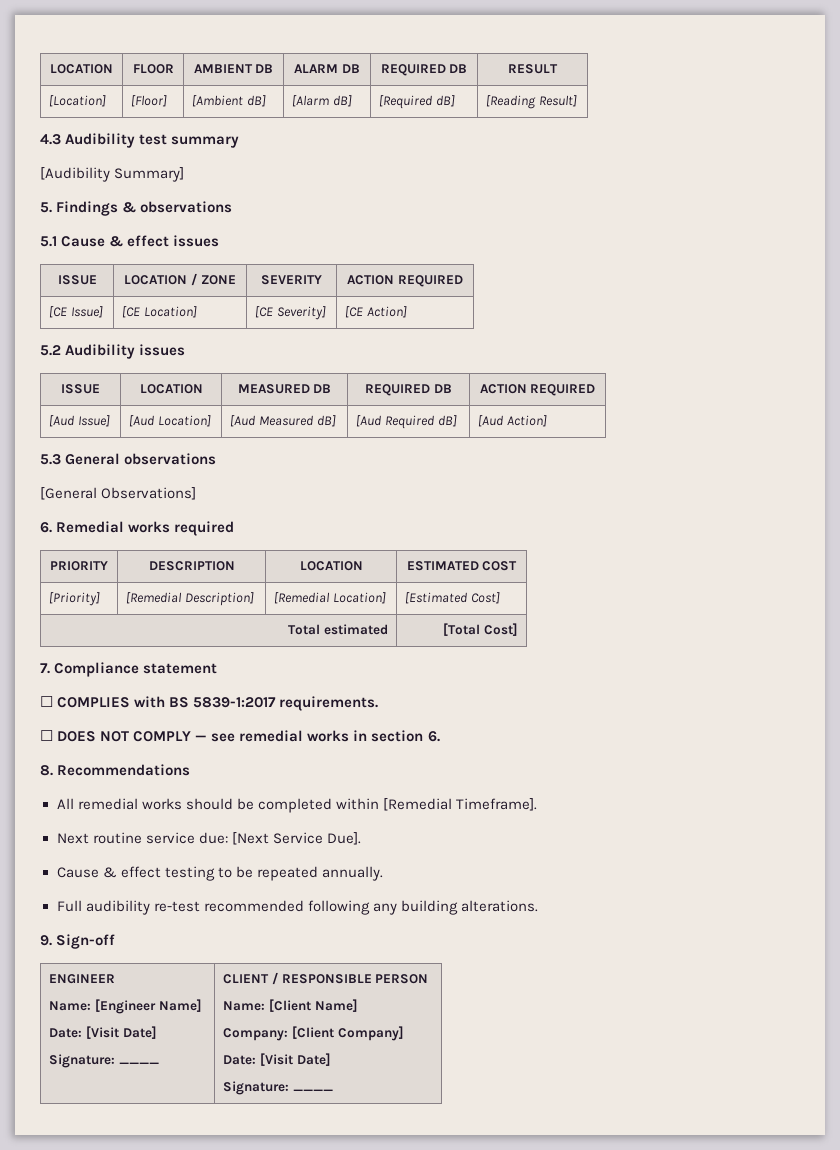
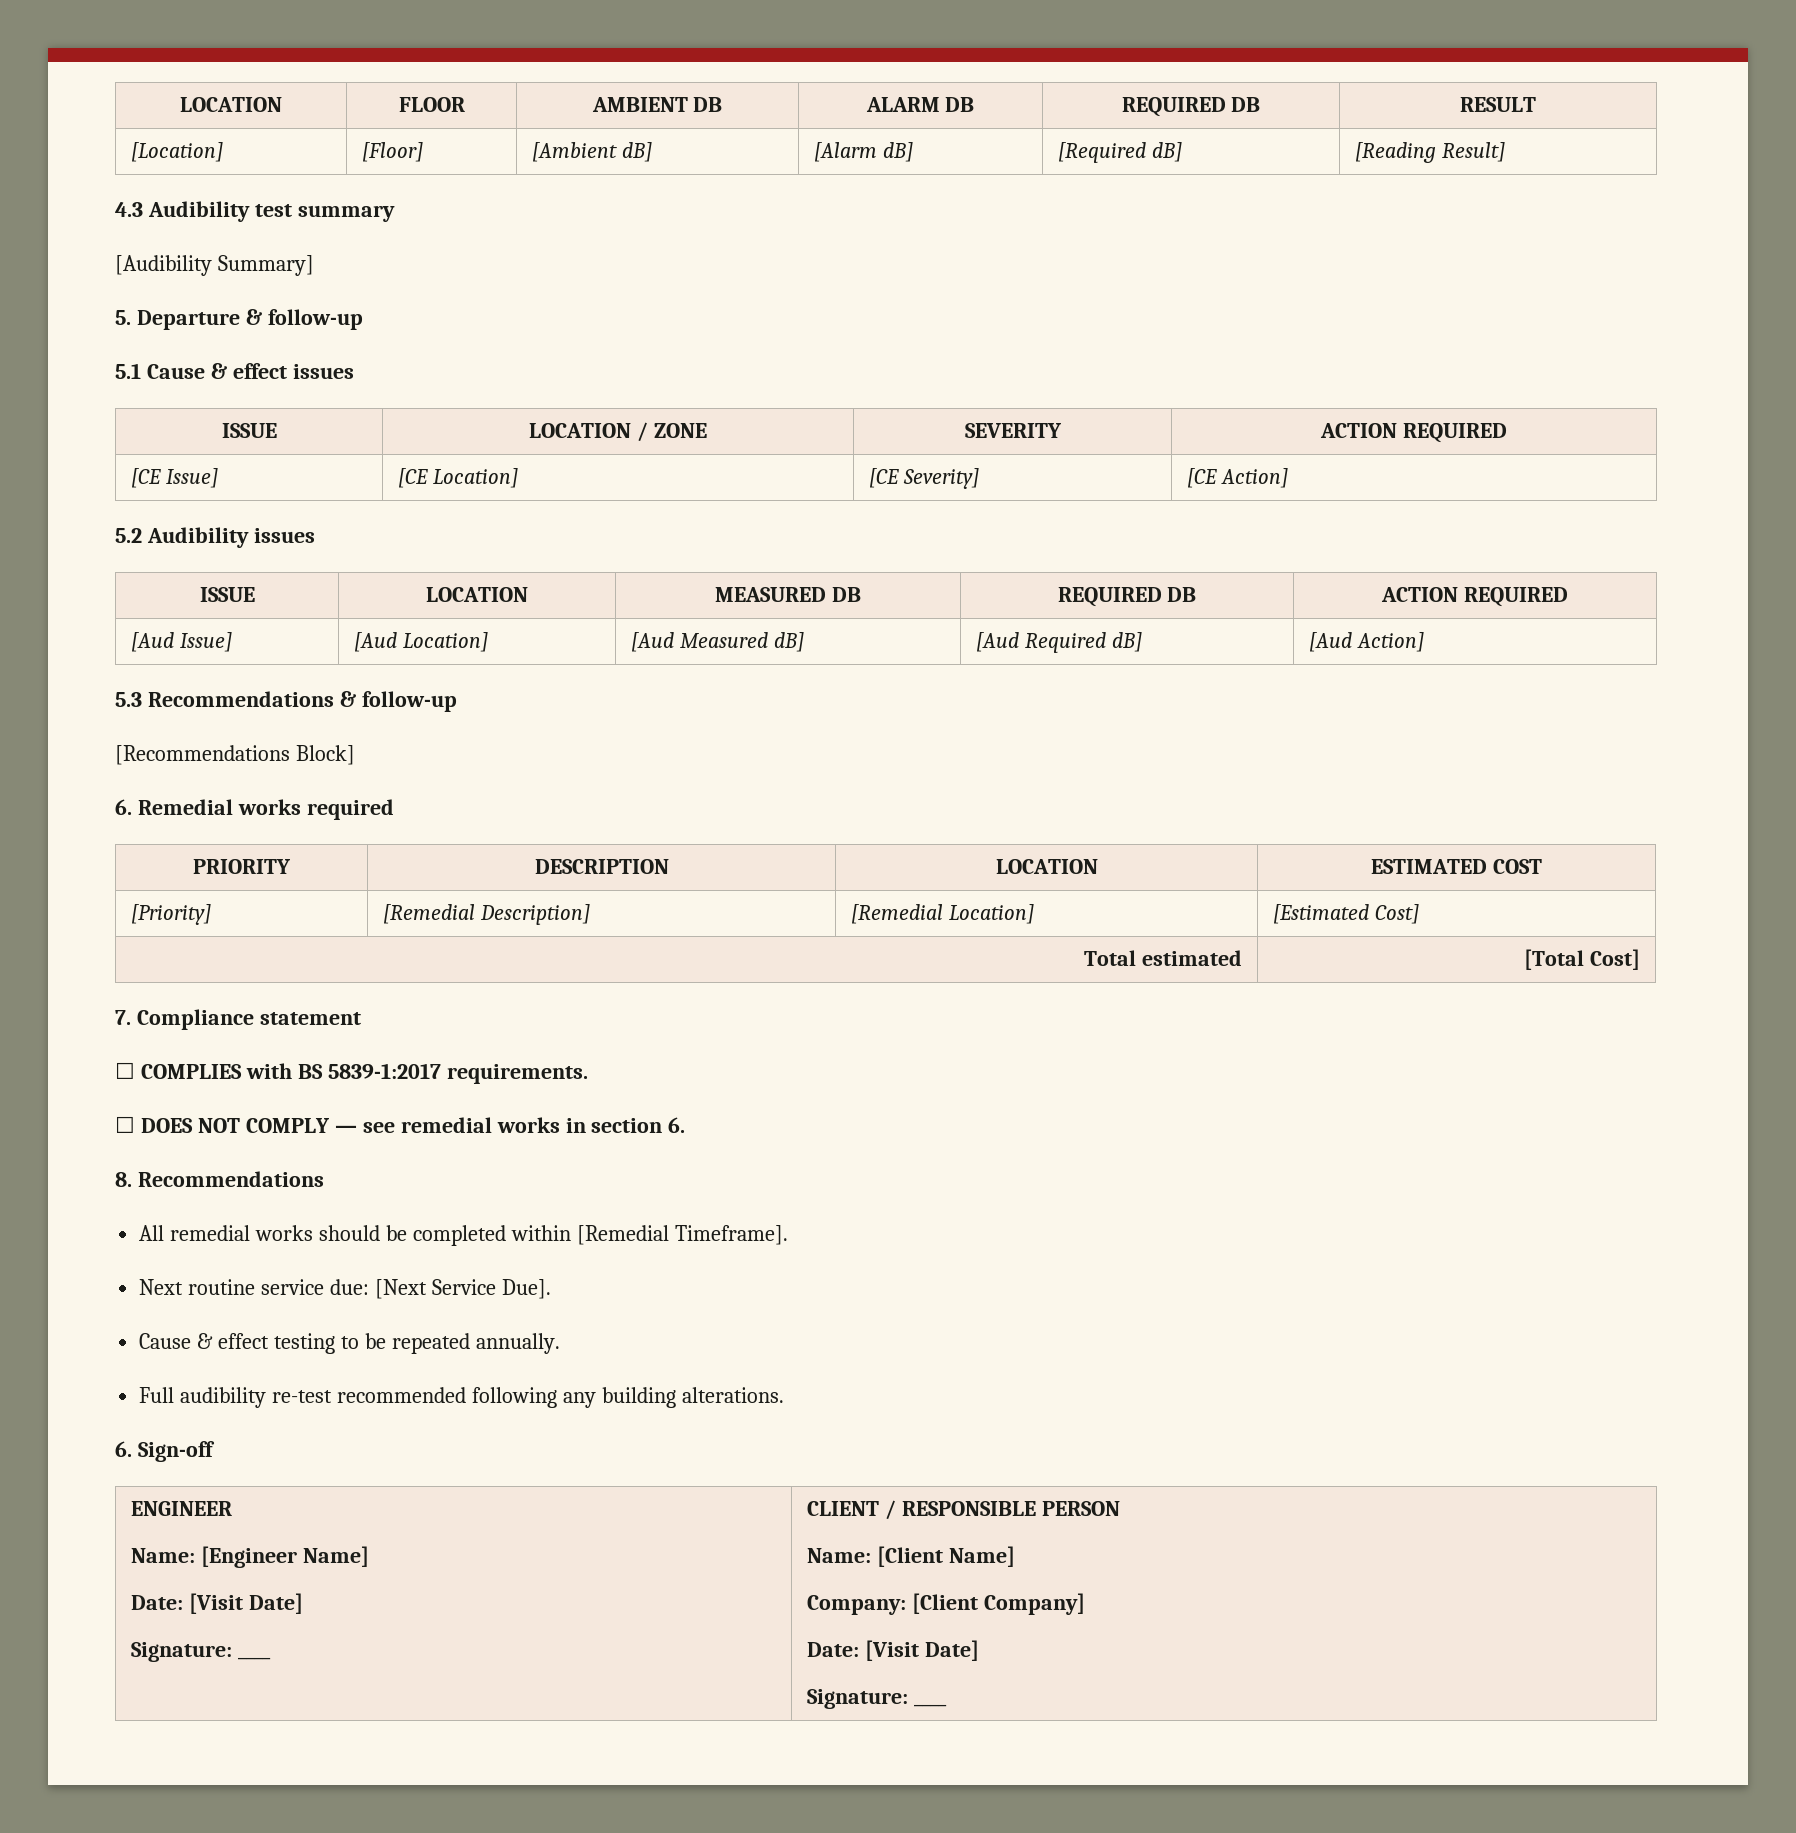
- 5. Findings & observations
+ 5. Departure & follow-up
- 5.3 General observations
- [General Observations]
+ 5.3 Recommendations & follow-up
+ [Recommendations Block]
- 9. Sign-off
+ 6. Sign-off

